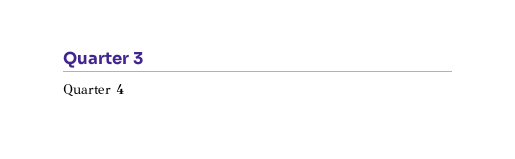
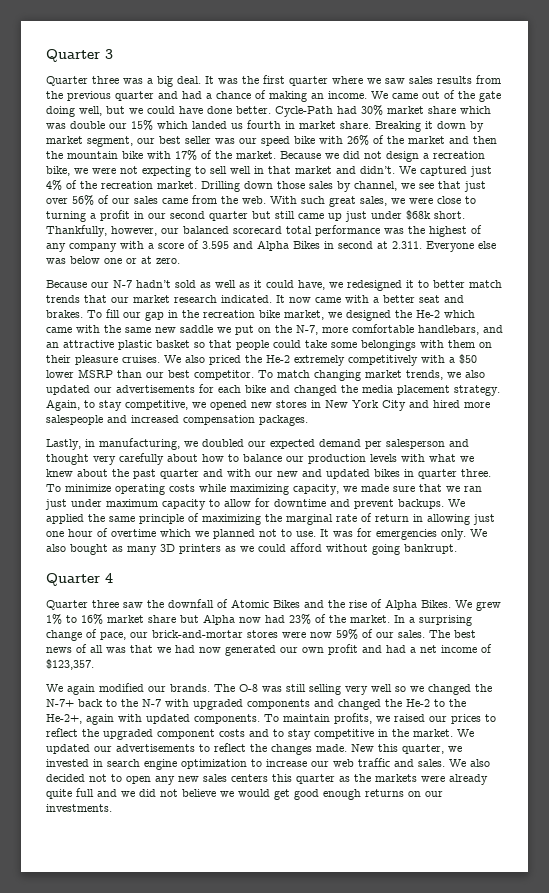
+ Quarter three was a big deal. It was the first quarter where we saw sales results from the previous quarter and had a chance of making an income. We came out of the gate doing well, but we could have done better. Cycle-Path had 30% market share which was double our 15% which landed us fourth in market share. Breaking it down by market segment, our best seller was our speed bike with 26% of the market and then the mountain bike with 17% of the market. Because we did not design a recreation bike, we were not expecting to sell well in that market and didn’t. We captured just 4% of the recreation market. Drilling down those sales by channel, we see that just over 56% of our sales came from the web. With such great sales, we were close to turning a profit in our second quarter but still came up just under $68k short. Thankfully, however, our balanced scorecard total performance was the highest of any company with a score of 3.595 and Alpha Bikes in second at 2.311. Everyone else was below one or at zero.
+ Because our N-7 hadn’t sold as well as it could have, we redesigned it to better match trends that our market research indicated. It now came with a better seat and brakes. To fill our gap in the recreation bike market, we designed the He-2 which came with the same new saddle we put on the N-7, more comfortable handlebars, and an attractive plastic basket so that people could take some belongings with them on their pleasure cruises. We also priced the He-2 extremely competitively with a $50 lower MSRP than our best competitor. To match changing market trends, we also updated our advertisements for each bike and changed the media placement strategy. Again, to stay competitive, we opened new stores in New York City and hired more salespeople and increased compensation packages.
+ Lastly, in manufacturing, we doubled our expected demand per salesperson and thought very carefully about how to balance our production levels with what we knew about the past quarter and with our new and updated bikes in quarter three. To minimize operating costs while maximizing capacity, we made sure that we ran just under maximum capacity to allow for downtime and prevent backups. We applied the same principle of maximizing the marginal rate of return in allowing just one hour of overtime which we planned not to use. It was for emergencies only. We also bought as many 3D printers as we could afford without going bankrupt.
  Quarter 4
+ Quarter three saw the downfall of Atomic Bikes and the rise of Alpha Bikes. We grew 1% to 16% market share but Alpha now had 23% of the market. In a surprising change of pace, our brick-and-mortar stores were now 59% of our sales. The best news of all was that we had now generated our own profit and had a net income of $123,357.
+ We again modified our brands. The O-8 was still selling very well so we changed the N-7+ back to the N-7 with upgraded components and changed the He-2 to the He-2+, again with updated components. To maintain profits, we raised our prices to reflect the upgraded component costs and to stay competitive in the market. We updated our advertisements to reflect the changes made. New this quarter, we invested in search engine optimization to increase our web traffic and sales. We also decided not to open any new sales centers this quarter as the markets were already quite full and we did not believe we would get good enough returns on our investments.

